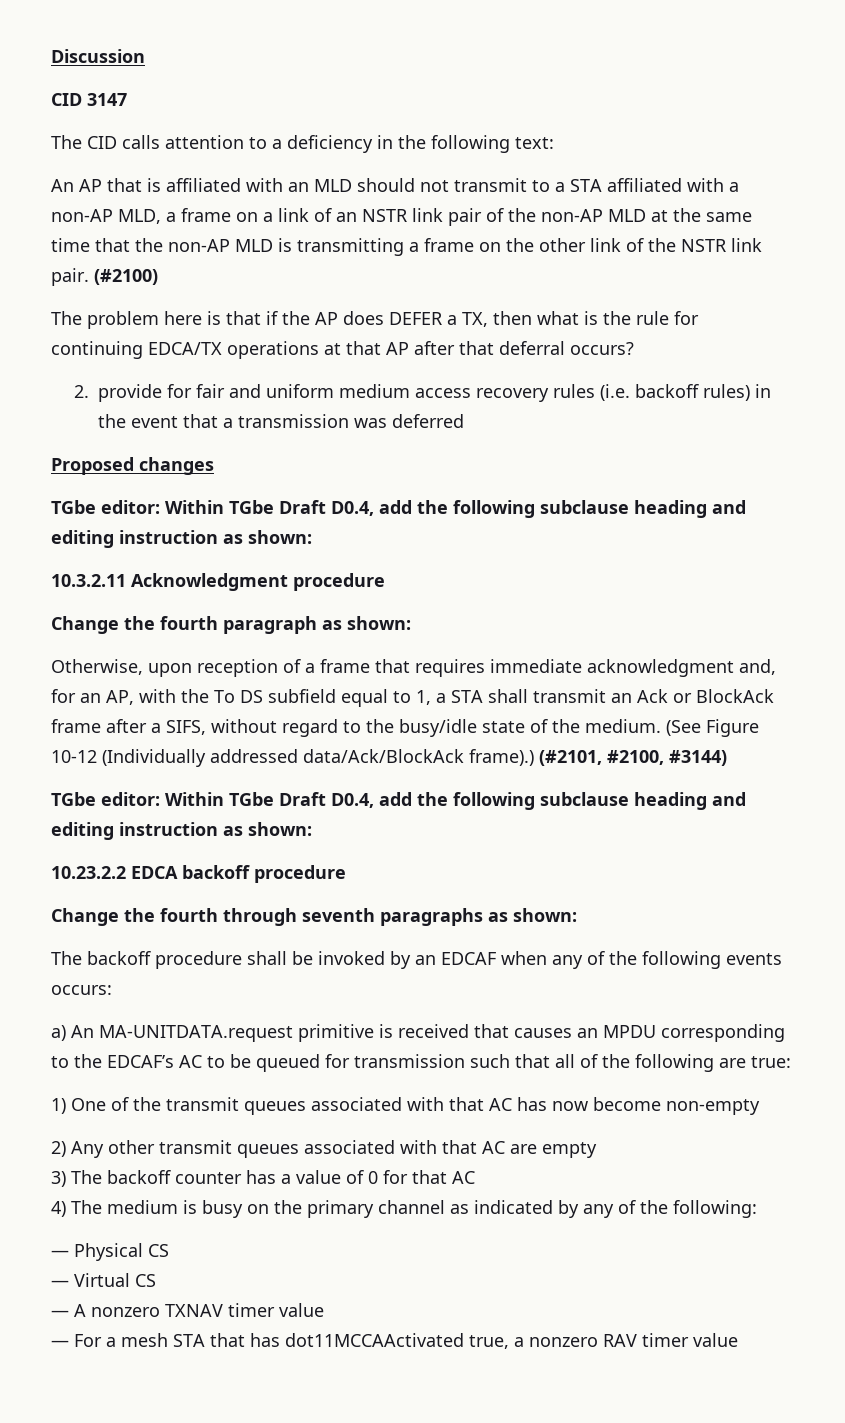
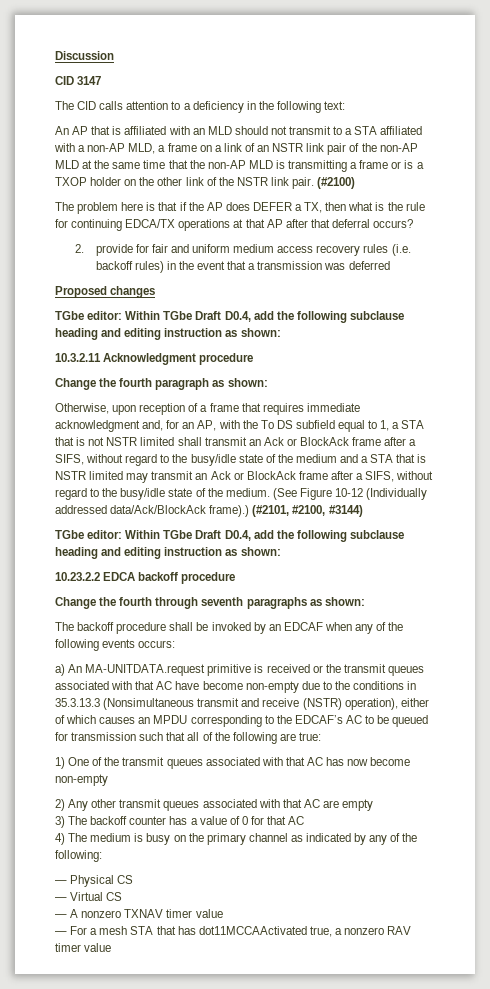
- An AP that is affiliated with an MLD should not transmit to a STA affiliated with a non-AP MLD, a frame on a link of an NSTR link pair of the non-AP MLD at the same time that the non-AP MLD is transmitting a frame on the other link of the NSTR link pair.
+ An AP that is affiliated with an MLD should not transmit to a STA affiliated with a non-AP MLD, a frame on a link of an NSTR link pair of the non-AP MLD at the same time that the non-AP MLD is transmitting a frame or is a TXOP holder on the other link of the NSTR link pair.
- Otherwise, upon reception of a frame that requires immediate acknowledgment and, for an AP, with the To DS subfield equal to 1, a STA shall transmit an Ack or BlockAck frame after a SIFS, without regard to the busy/idle state of the medium.
+ Otherwise, upon reception of a frame that requires immediate acknowledgment and, for an AP, with the To DS subfield equal to 1, a STA that is not NSTR limited shall transmit an Ack or BlockAck frame after a SIFS, without regard to the busy/idle state of the medium and a STA that is NSTR limited may transmit an Ack or BlockAck frame after a SIFS, without regard to the busy/idle state of the medium.
- a) An MA-UNITDATA.request primitive is received that causes an MPDU corresponding to the EDCAF’s AC to be queued for transmission such that all of the following are true:
+ a) An MA-UNITDATA.request primitive is received or the transmit queues associated with that AC have become non-empty due to the conditions in 35.3.13.3 (Nonsimultaneous transmit and receive (NSTR) operation), either of which causes an MPDU corresponding to the EDCAF’s AC to be queued for transmission such that all of the following are true:

